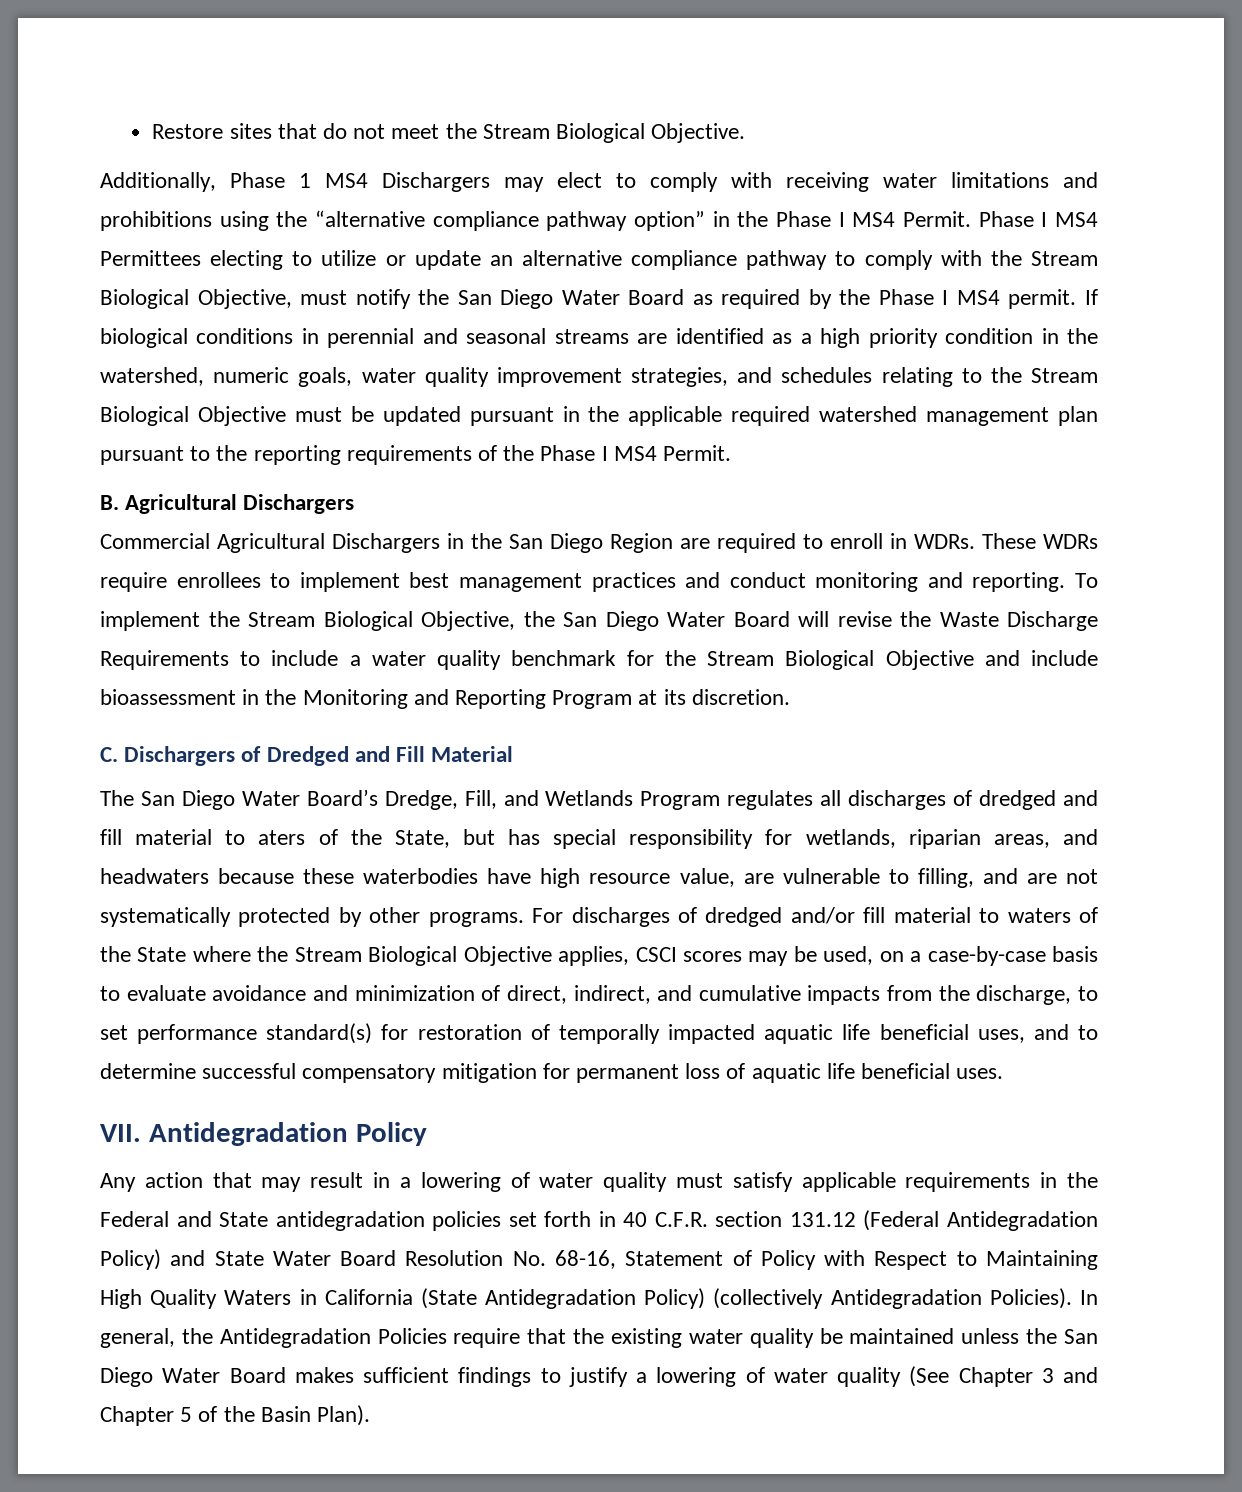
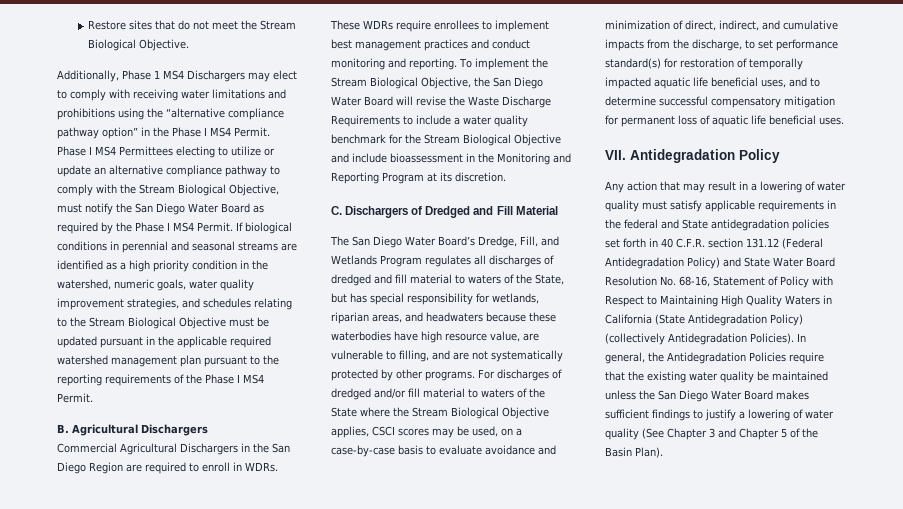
- Phase I MS4 Permittees electing to utilize or update an alternative compliance pathway to comply with the Stream Biological Objective, must notify the San Diego Water Board as required by the Phase I MS4 permit.
+ Phase I MS4 Permittees electing to utilize or update an alternative compliance pathway to comply with the Stream Biological Objective, must notify the San Diego Water Board as required by the Phase I MS4 Permit.
- The San Diego Water Board’s Dredge, Fill, and Wetlands Program regulates all discharges of dredged and fill material to aters of the State, but has special responsibility for wetlands, riparian areas, and headwaters because these waterbodies have high resource value, are vulnerable to filling, and are not systematically protected by other programs.
+ The San Diego Water Board’s Dredge, Fill, and Wetlands Program regulates all discharges of dredged and fill material to waters of the State, but has special responsibility for wetlands, riparian areas, and headwaters because these waterbodies have high resource value, are vulnerable to filling, and are not systematically protected by other programs.
- Any action that may result in a lowering of water quality must satisfy applicable requirements in the Federal and State antidegradation policies set forth in 40 C.F.R. section 131.12 (Federal Antidegradation Policy) and State Water Board Resolution No. 68-16, Statement of Policy with Respect to Maintaining High Quality Waters in California (State Antidegradation Policy) (collectively Antidegradation Policies).
+ Any action that may result in a lowering of water quality must satisfy applicable requirements in the federal and State antidegradation policies set forth in 40 C.F.R. section 131.12 (Federal Antidegradation Policy) and State Water Board Resolution No. 68-16, Statement of Policy with Respect to Maintaining High Quality Waters in California (State Antidegradation Policy) (collectively Antidegradation Policies).

